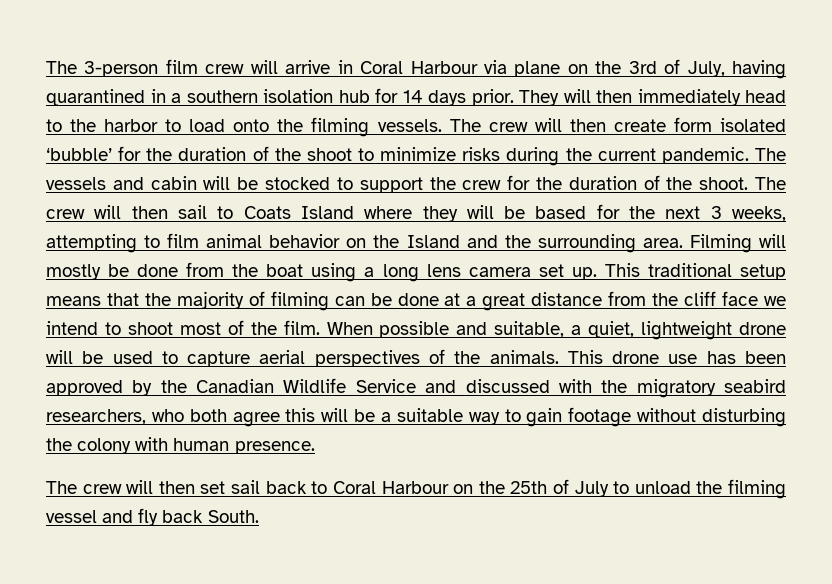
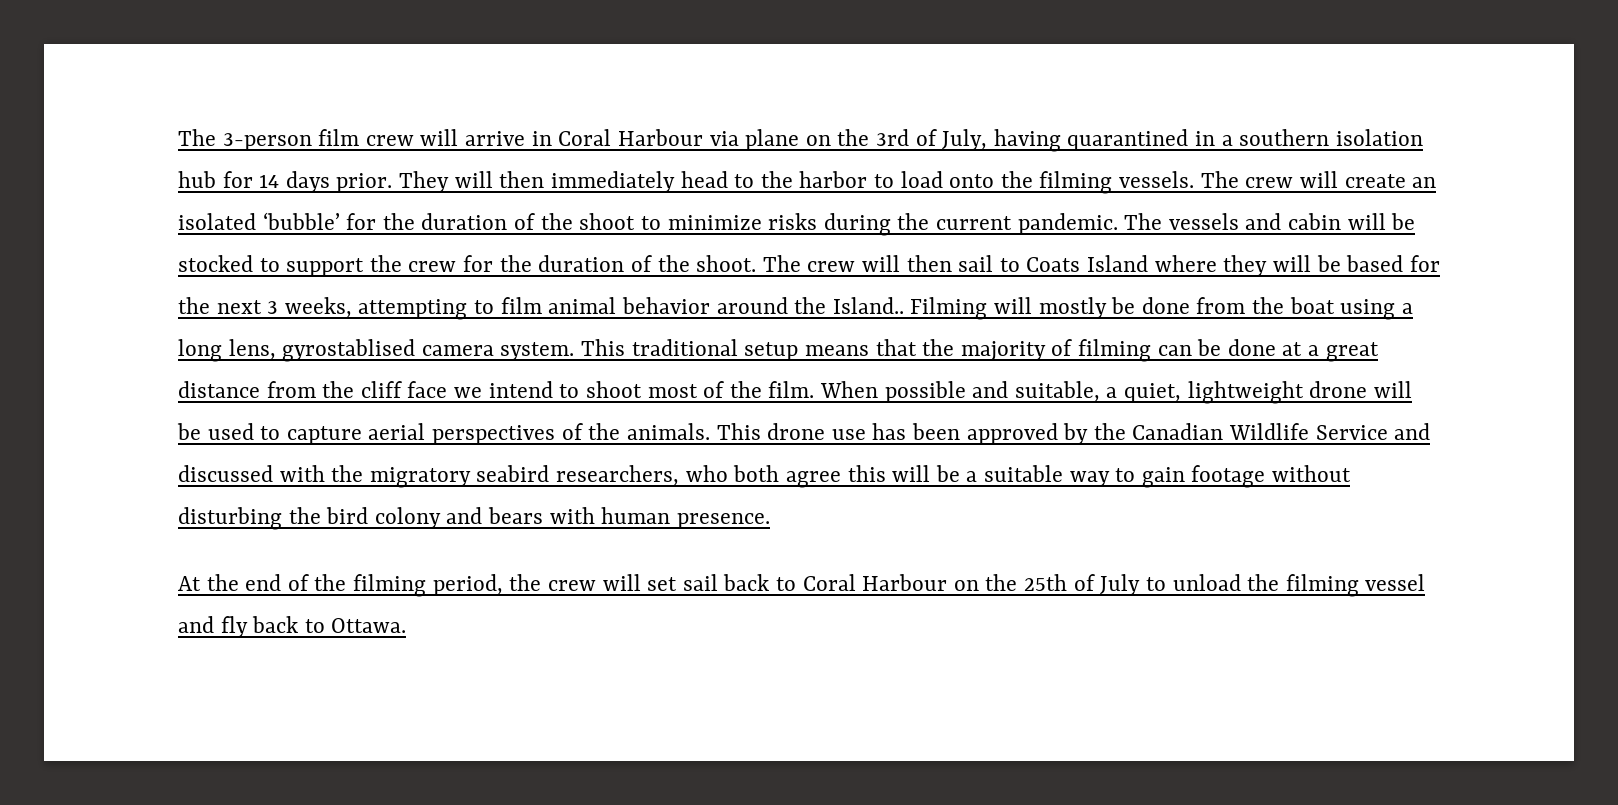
- The crew will then create form isolated ‘bubble’ for the duration of the shoot to minimize risks during the current pandemic.
+ The crew will create an isolated ‘bubble’ for the duration of the shoot to minimize risks during the current pandemic.
- The crew will then sail to Coats Island where they will be based for the next 3 weeks, attempting to film animal behavior on the Island and the surrounding area.
+ The crew will then sail to Coats Island where they will be based for the next 3 weeks, attempting to film animal behavior around the Island..
- Filming will mostly be done from the boat using a long lens camera set up.
+ Filming will mostly be done from the boat using a long lens, gyrostablised camera system.
- This drone use has been approved by the Canadian Wildlife Service and discussed with the migratory seabird researchers, who both agree this will be a suitable way to gain footage without disturbing the colony with human presence.
+ This drone use has been approved by the Canadian Wildlife Service and discussed with the migratory seabird researchers, who both agree this will be a suitable way to gain footage without disturbing the bird colony and bears with human presence.
- The crew will then set sail back to Coral Harbour on the 25th of July to unload the filming vessel and fly back South.
+ At the end of the filming period, the crew will set sail back to Coral Harbour on the 25th of July to unload the filming vessel and fly back to Ottawa.

